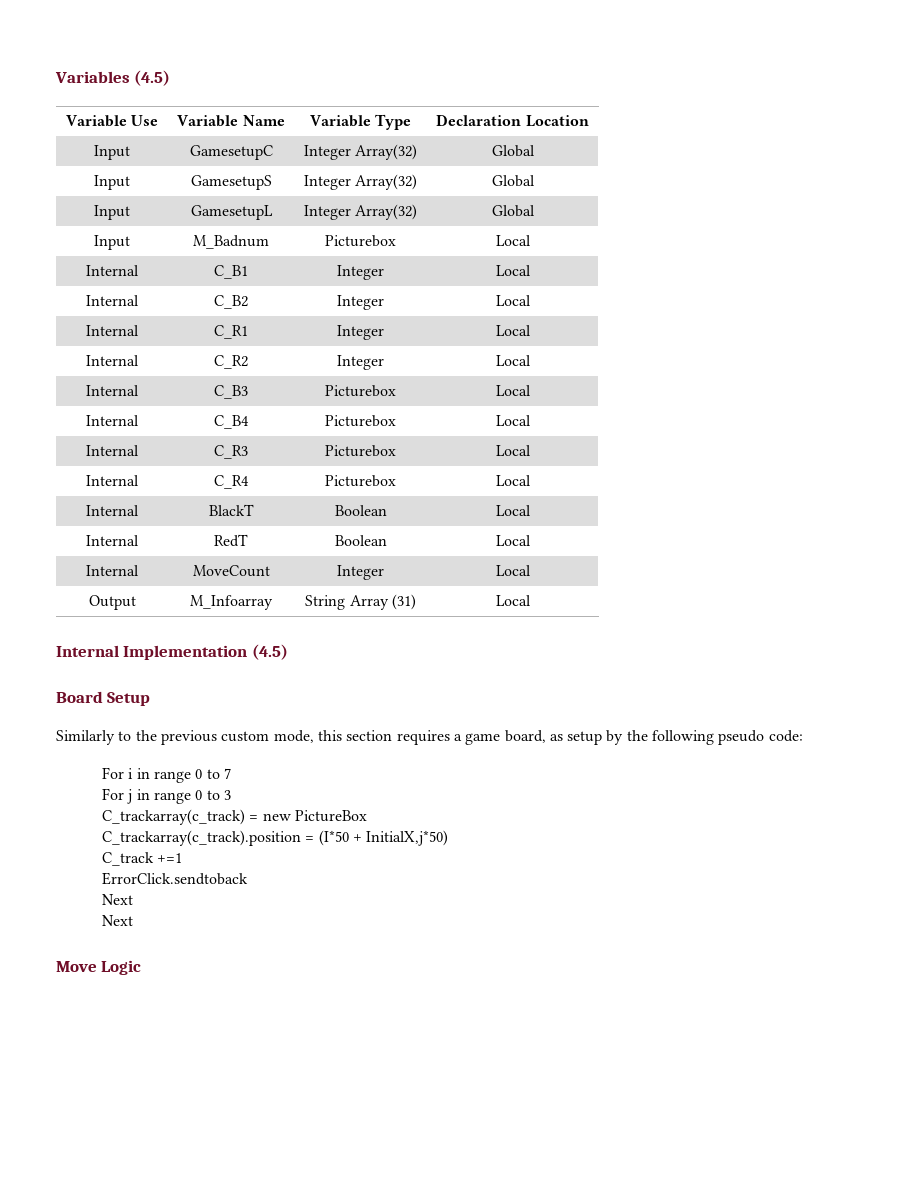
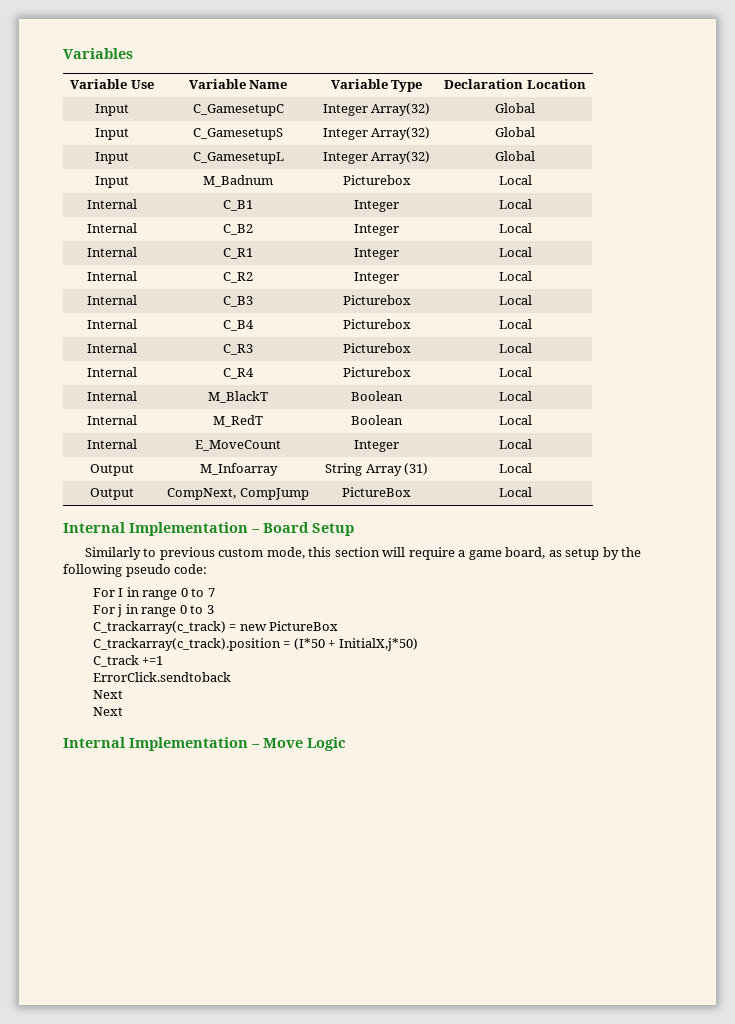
- Variables (4.5)
+ Variables
- Input | GamesetupC | Integer Array(32) | Global
- Input | GamesetupS | Integer Array(32) | Global
- Input | GamesetupL | Integer Array(32) | Global
+ Input | C_GamesetupC | Integer Array(32) | Global
+ Input | C_GamesetupS | Integer Array(32) | Global
+ Input | C_GamesetupL | Integer Array(32) | Global
- Internal | BlackT | Boolean | Local
- Internal | RedT | Boolean | Local
- Internal | MoveCount | Integer | Local
+ Internal | M_BlackT | Boolean | Local
+ Internal | M_RedT | Boolean | Local
+ Internal | E_MoveCount | Integer | Local
- Internal Implementation (4.5)
- Board Setup
+ Output | CompNext, CompJump | PictureBox | Local
+ Internal Implementation – Board Setup
- Similarly to the previous custom mode, this section requires a game board, as setup by the following pseudo code:
+ Similarly to previous custom mode, this section will require a game board, as setup by the following pseudo code:
- For i in range 0 to 7
+ For I in range 0 to 7
- Move Logic
+ Internal Implementation – Move Logic

